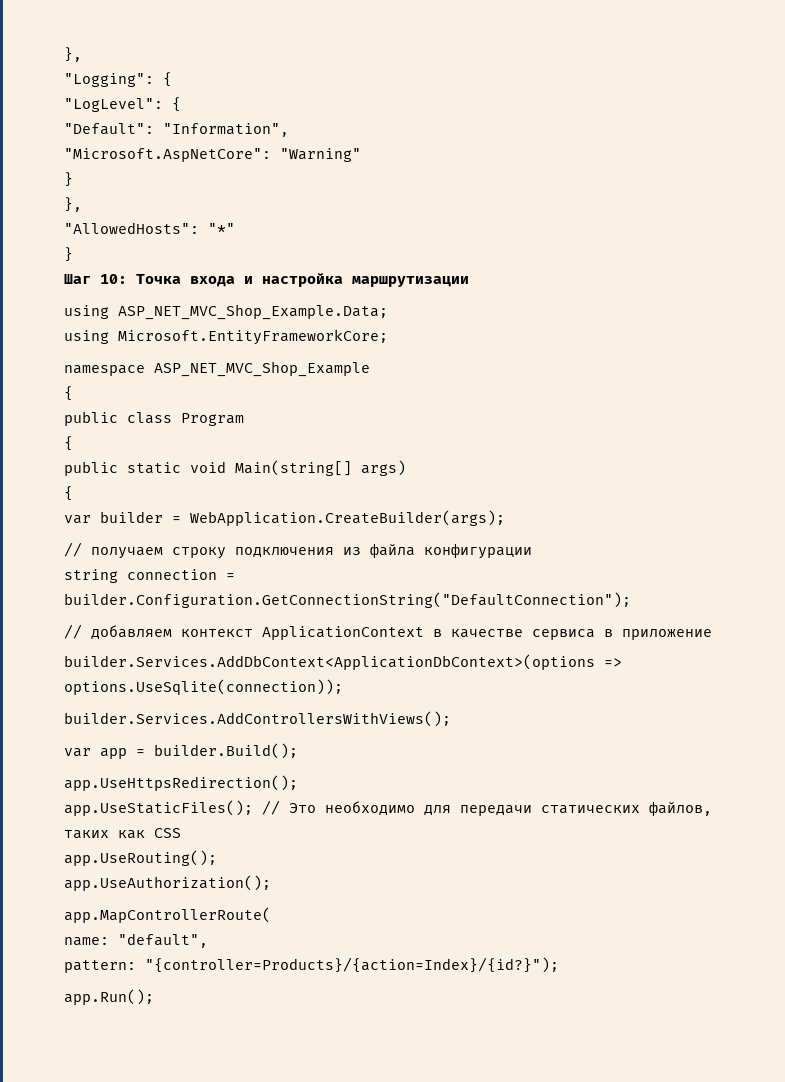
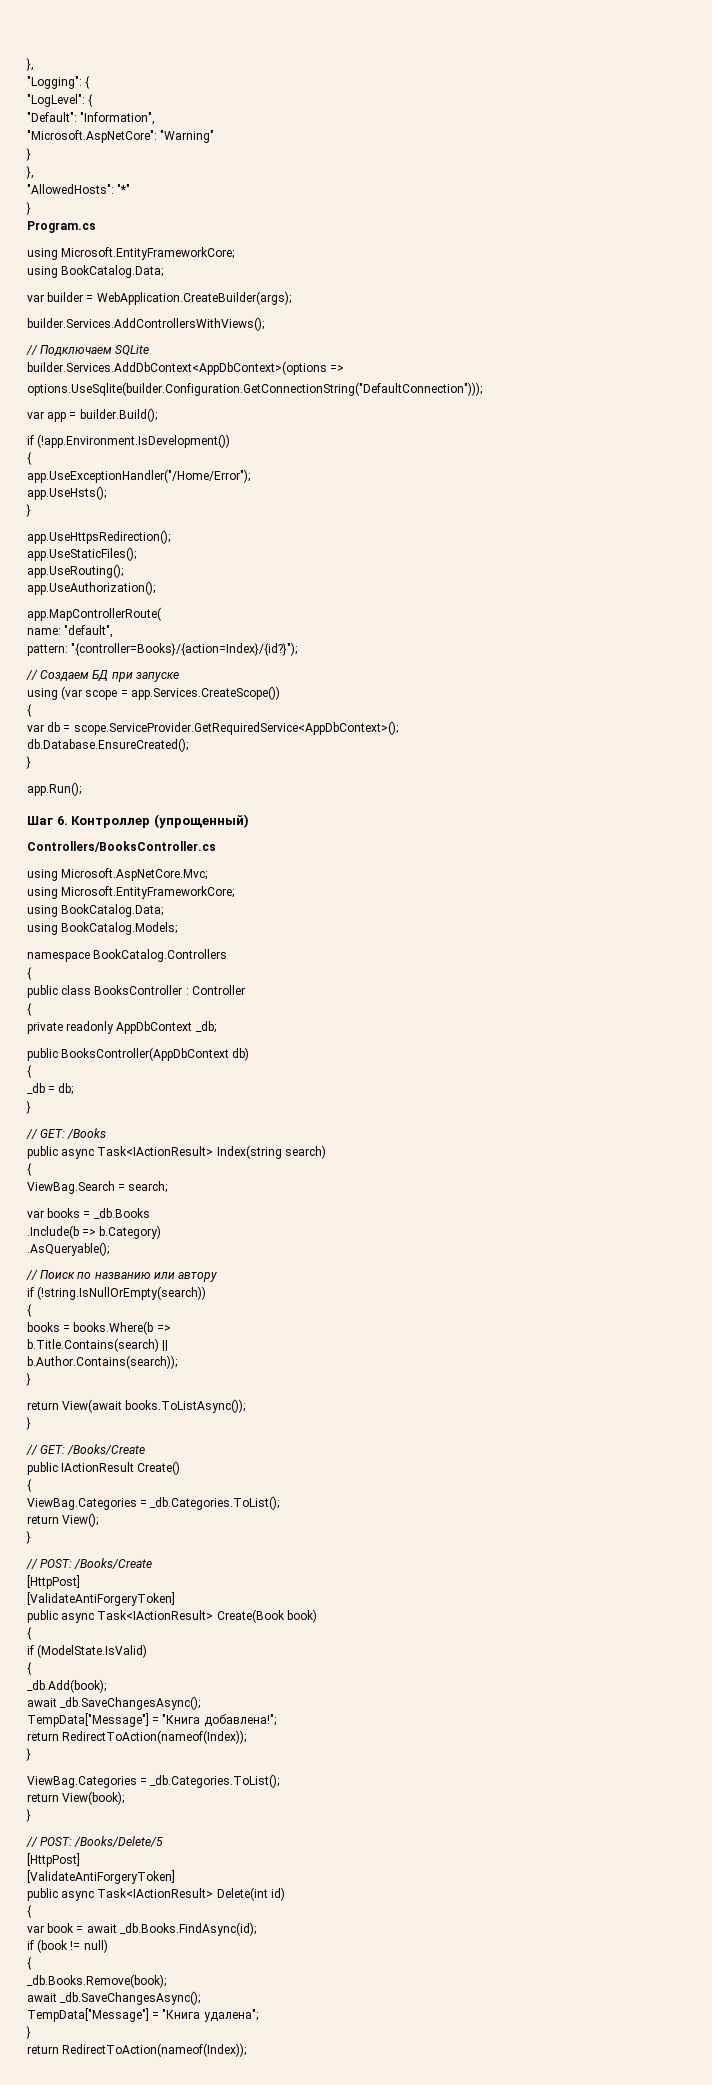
- Шаг 10: Точка входа и настройка маршрутизации
- using ASP_NET_MVC_Shop_Example.Data;
+ Program.cs
  using Microsoft.EntityFrameworkCore;
- namespace ASP_NET_MVC_Shop_Example
- {
- public class Program
- {
- public static void Main(string[] args)
- {
+ using BookCatalog.Data;
  var builder = WebApplication.CreateBuilder(args);
- // получаем строку подключения из файла конфигурации
- string connection = builder.Configuration.GetConnectionString("DefaultConnection");
- // добавляем контекст ApplicationContext в качестве сервиса в приложение
- builder.Services.AddDbContext<ApplicationDbContext>(options => options.UseSqlite(connection));
  builder.Services.AddControllersWithViews();
+ // Подключаем SQLite
+ builder.Services.AddDbContext<AppDbContext>(options =>
+ options.UseSqlite(builder.Configuration.GetConnectionString("DefaultConnection")));
+ if (!app.Environment.IsDevelopment())
+ {
+ app.UseExceptionHandler("/Home/Error");
+ app.UseHsts();
+ }
  app.UseHttpsRedirection();
- app.UseStaticFiles(); // Это необходимо для передачи статических файлов, таких как CSS
+ app.UseStaticFiles();
- pattern: "{controller=Products}/{action=Index}/{id?}");
+ pattern: "{controller=Books}/{action=Index}/{id?}");
+ // Создаем БД при запуске
+ using (var scope = app.Services.CreateScope())
+ {
+ var db = scope.ServiceProvider.GetRequiredService<AppDbContext>();
+ db.Database.EnsureCreated();
+ }
  app.Run();
+ Шаг 6. Контроллер (упрощенный)
+ Controllers/BooksController.cs
+ using Microsoft.AspNetCore.Mvc;
+ using Microsoft.EntityFrameworkCore;
+ using BookCatalog.Data;
+ using BookCatalog.Models;
+ namespace BookCatalog.Controllers
+ {
+ public class BooksController : Controller
+ {
+ private readonly AppDbContext _db;
+ public BooksController(AppDbContext db)
+ {
+ _db = db;
+ }
+ // GET: /Books
+ public async Task<IActionResult> Index(string search)
+ {
+ ViewBag.Search = search;
+ var books = _db.Books
+ .Include(b => b.Category)
+ .AsQueryable();
+ // Поиск по названию или автору
+ if (!string.IsNullOrEmpty(search))
+ {
+ books = books.Where(b =>
+ b.Title.Contains(search) ||
+ b.Author.Contains(search));
+ }
+ return View(await books.ToListAsync());
+ }
+ // GET: /Books/Create
+ public IActionResult Create()
+ {
+ ViewBag.Categories = _db.Categories.ToList();
+ return View();
+ }
+ // POST: /Books/Create
+ [HttpPost]
+ [ValidateAntiForgeryToken]
+ public async Task<IActionResult> Create(Book book)
+ {
+ if (ModelState.IsValid)
+ {
+ _db.Add(book);
+ await _db.SaveChangesAsync();
+ TempData["Message"] = "Книга добавлена!";
+ return RedirectToAction(nameof(Index));
+ }
+ ViewBag.Categories = _db.Categories.ToList();
+ return View(book);
+ }
+ // POST: /Books/Delete/5
+ [HttpPost]
+ [ValidateAntiForgeryToken]
+ public async Task<IActionResult> Delete(int id)
+ {
+ var book = await _db.Books.FindAsync(id);
+ if (book != null)
+ {
+ _db.Books.Remove(book);
+ await _db.SaveChangesAsync();
+ TempData["Message"] = "Книга удалена";
+ }
+ return RedirectToAction(nameof(Index));

